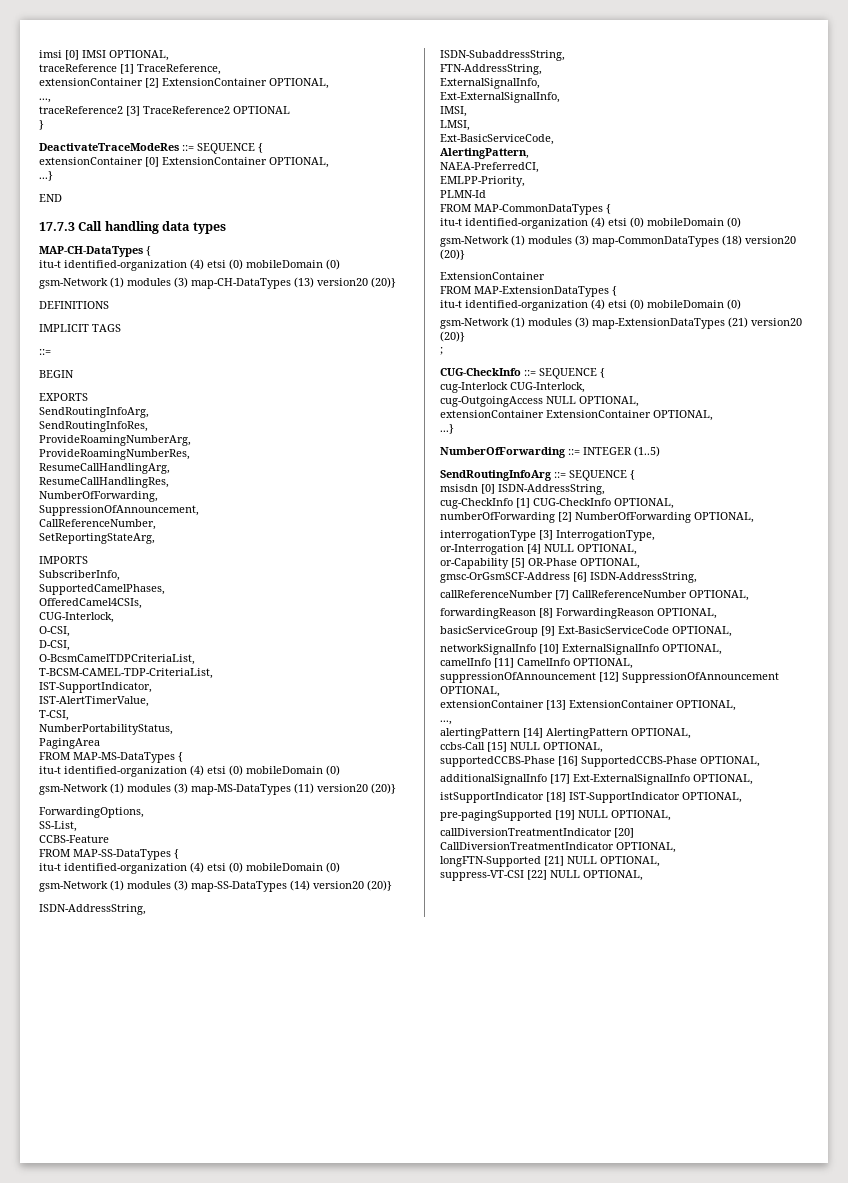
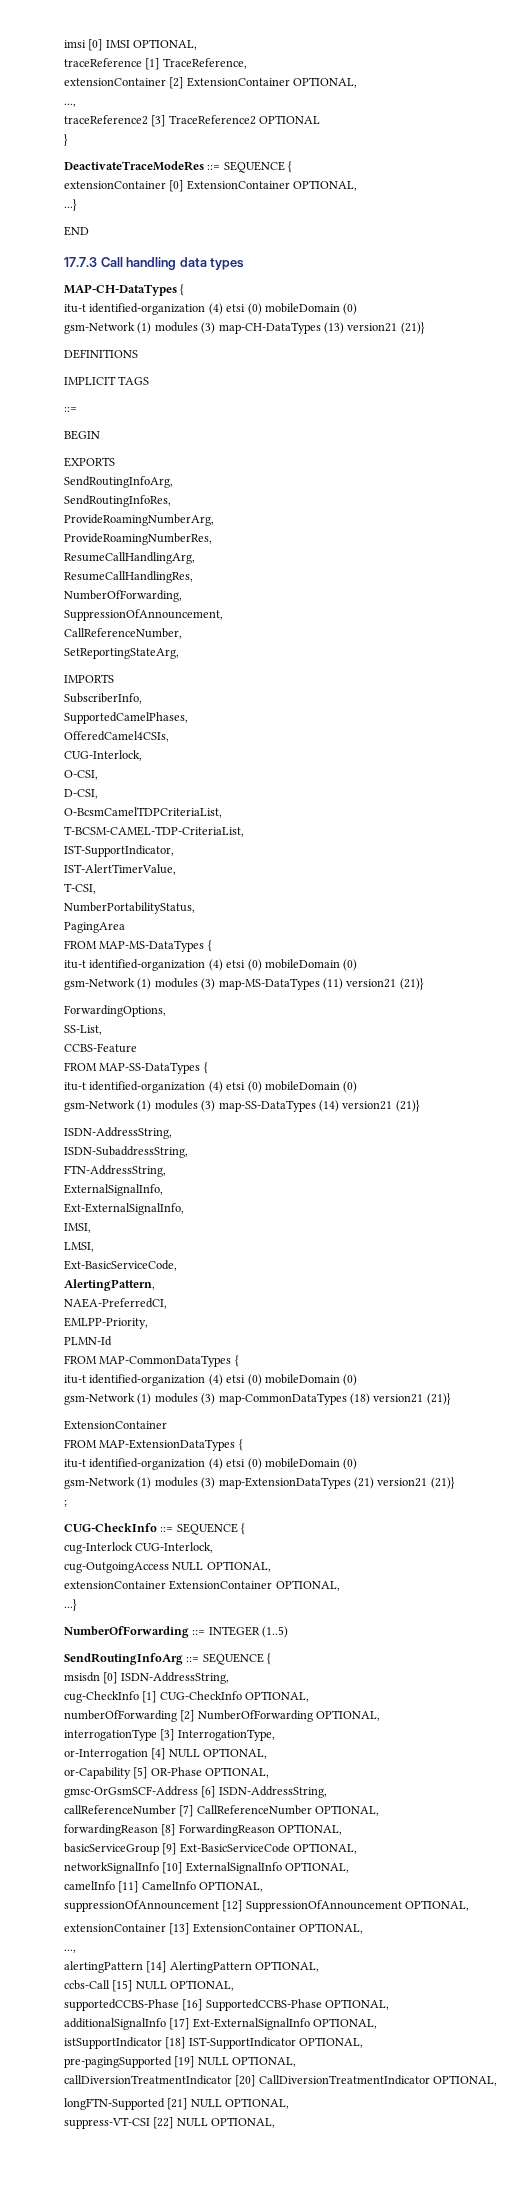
- gsm-Network (1) modules (3) map-CH-DataTypes (13) version20 (20)}
+ gsm-Network (1) modules (3) map-CH-DataTypes (13) version21 (21)}
- gsm-Network (1) modules (3) map-MS-DataTypes (11) version20 (20)}
+ gsm-Network (1) modules (3) map-MS-DataTypes (11) version21 (21)}
- gsm-Network (1) modules (3) map-SS-DataTypes (14) version20 (20)}
+ gsm-Network (1) modules (3) map-SS-DataTypes (14) version21 (21)}
- gsm-Network (1) modules (3) map-CommonDataTypes (18) version20 (20)}
+ gsm-Network (1) modules (3) map-CommonDataTypes (18) version21 (21)}
- gsm-Network (1) modules (3) map-ExtensionDataTypes (21) version20 (20)}
+ gsm-Network (1) modules (3) map-ExtensionDataTypes (21) version21 (21)}

